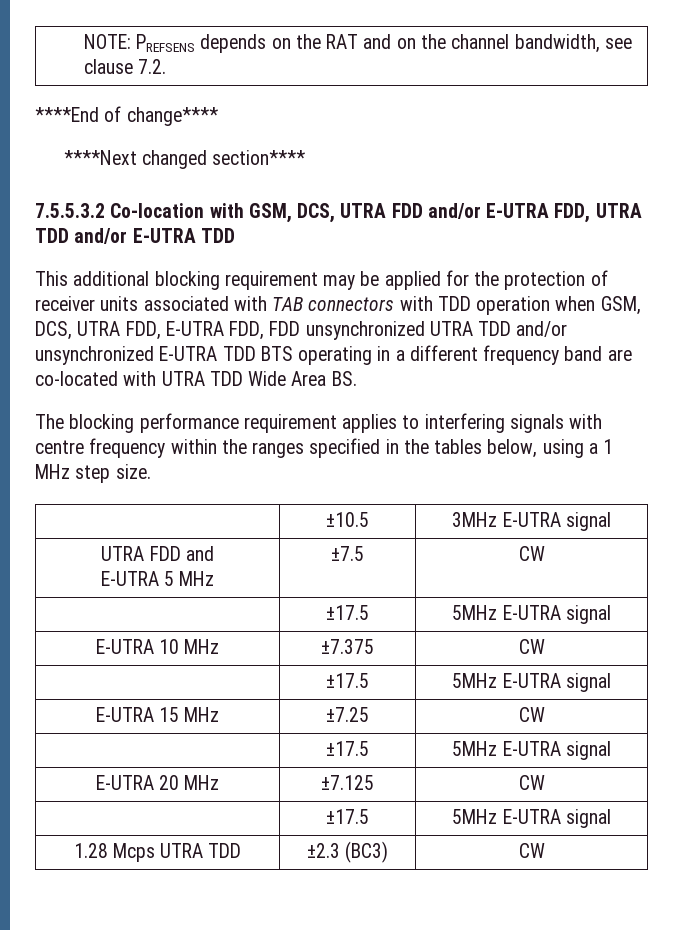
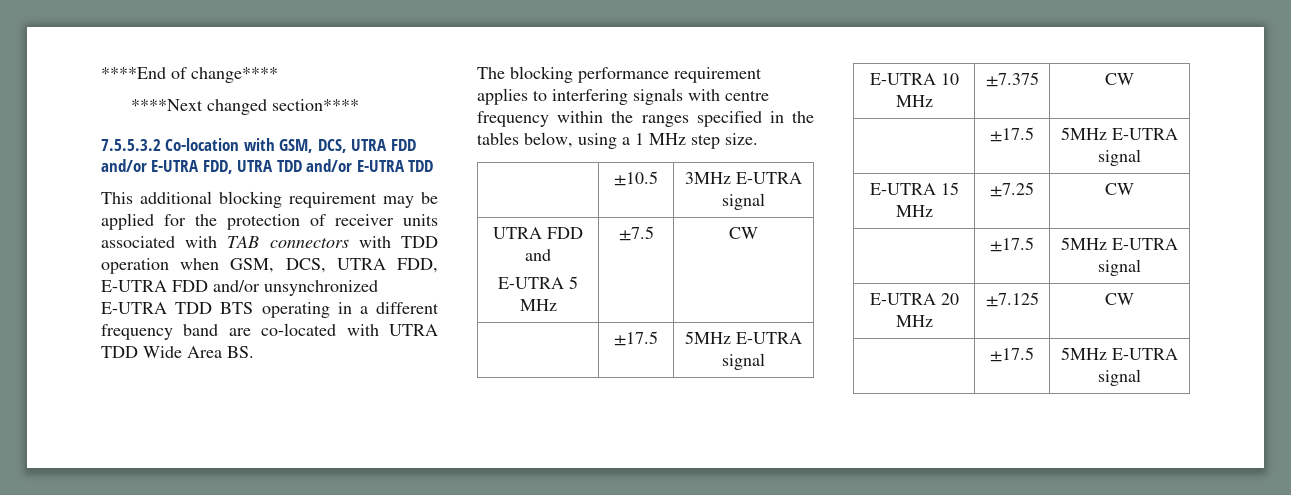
- NOTE: PREFSENS depends on the RAT and on the channel bandwidth, see clause 7.2.
- This additional blocking requirement may be applied for the protection of receiver units associated with TAB connectors with TDD operation when GSM, DCS, UTRA FDD, E-UTRA FDD, FDD unsynchronized UTRA TDD and/or unsynchronized E-UTRA TDD BTS operating in a different frequency band are co-located with UTRA TDD Wide Area BS.
+ This additional blocking requirement may be applied for the protection of receiver units associated with TAB connectors with TDD operation when GSM, DCS, UTRA FDD, E-UTRA FDD and/or unsynchronized E-UTRA TDD BTS operating in a different frequency band are co-located with UTRA TDD Wide Area BS.
- 1.28 Mcps UTRA TDD | ±2.3 (BC3) | CW

